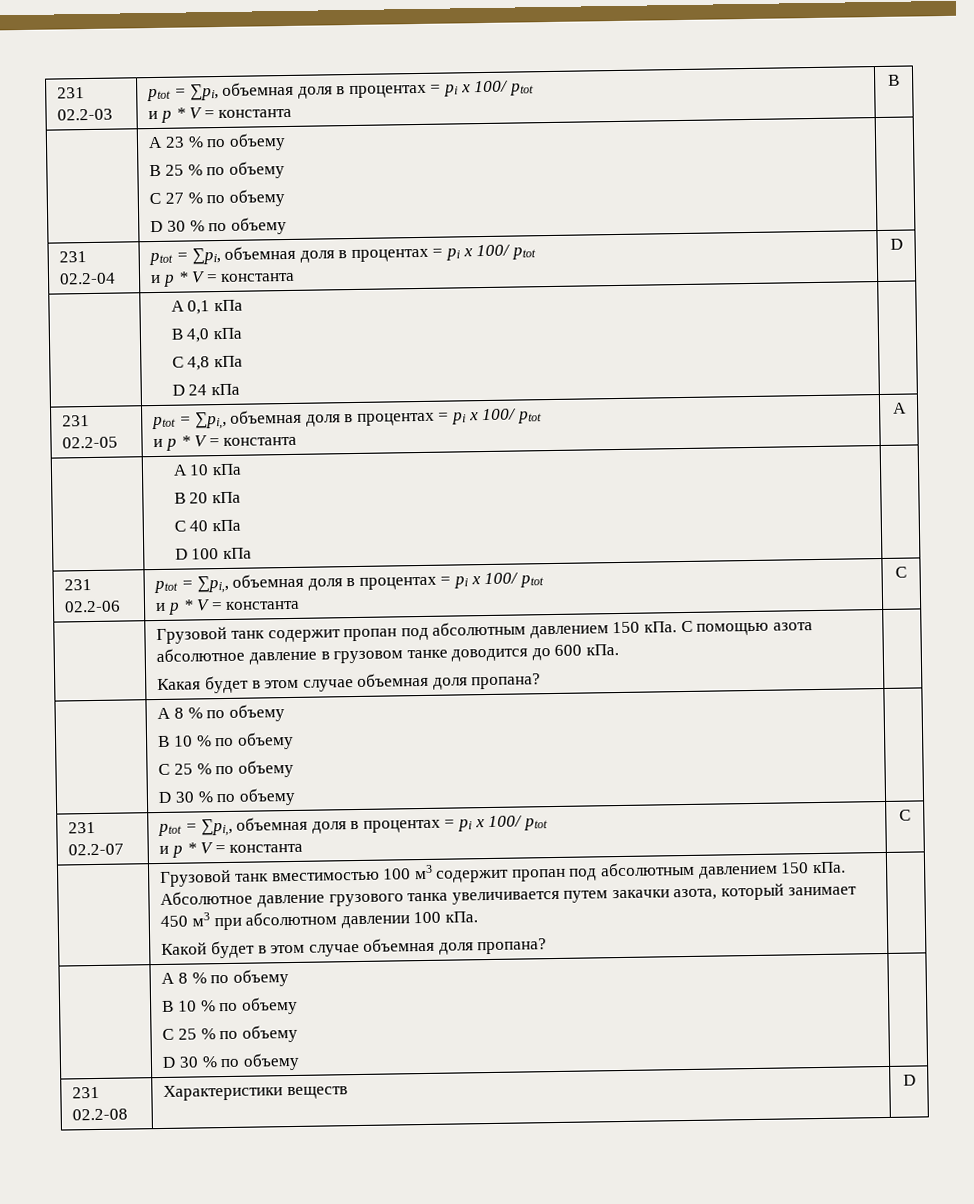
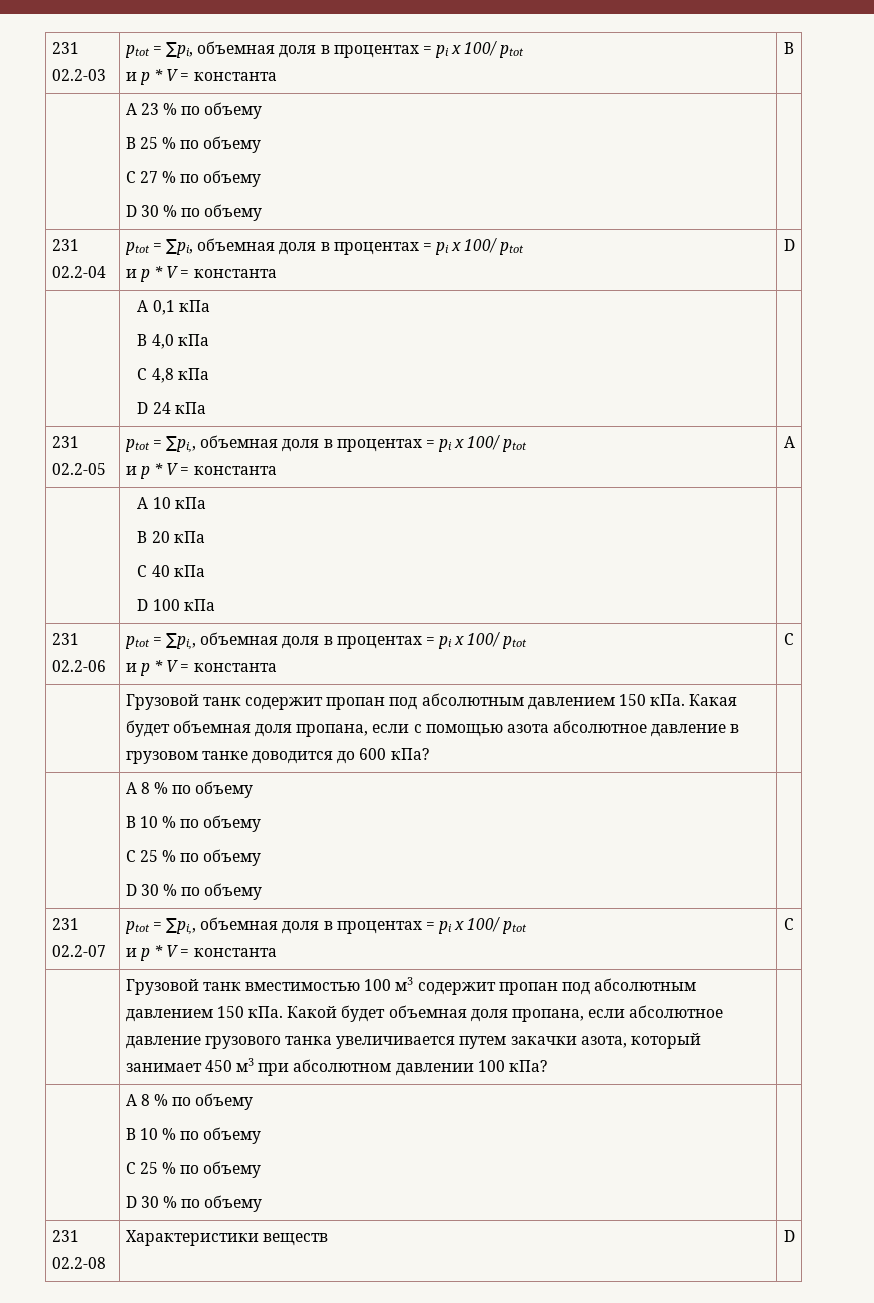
- | Грузовой танк содержит пропан под абсолютным давлением 150 кПа. С помощью азота абсолютное давление в грузовом танке доводится до 600 кПа.
- Какая будет в этом случае объемная доля пропана? |
+ | Грузовой танк содержит пропан под абсолютным давлением 150 кПа. Какая будет объемная доля пропана, если с помощью азота абсолютное давление в грузовом танке доводится до 600 кПа? |
- | Грузовой танк вместимостью 100 м3 содержит пропан под абсолютным давлением 150 кПа. Абсолютное давление грузового танка увеличивается путем закачки азота, который занимает 450 м3 при абсолютном давлении 100 кПа.
- Какой будет в этом случае объемная доля пропана? |
+ | Грузовой танк вместимостью 100 м3 содержит пропан под абсолютным давлением 150 кПа. Какой будет объемная доля пропана, если абсолютное давление грузового танка увеличивается путем закачки азота, который занимает 450 м3 при абсолютном давлении 100 кПа? |

